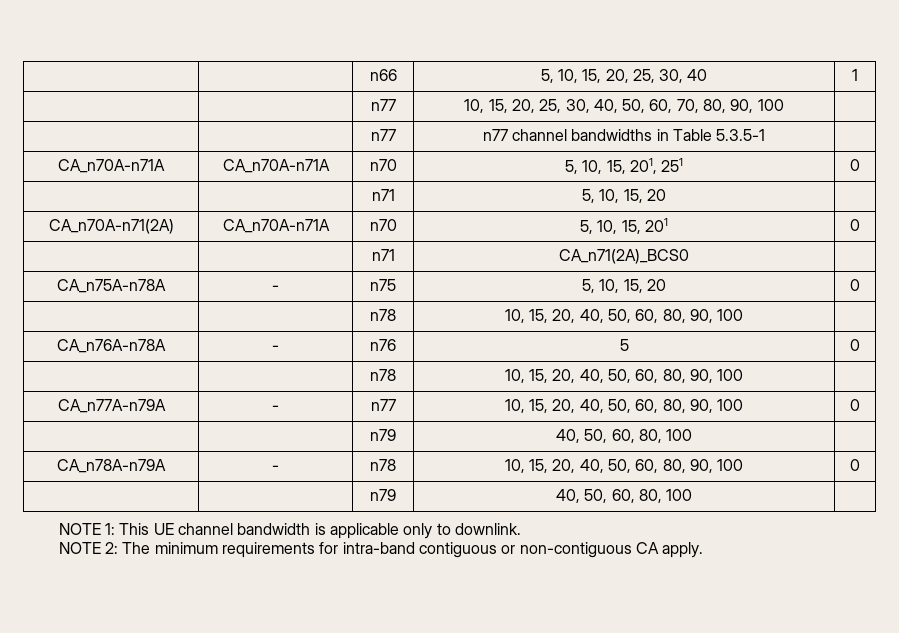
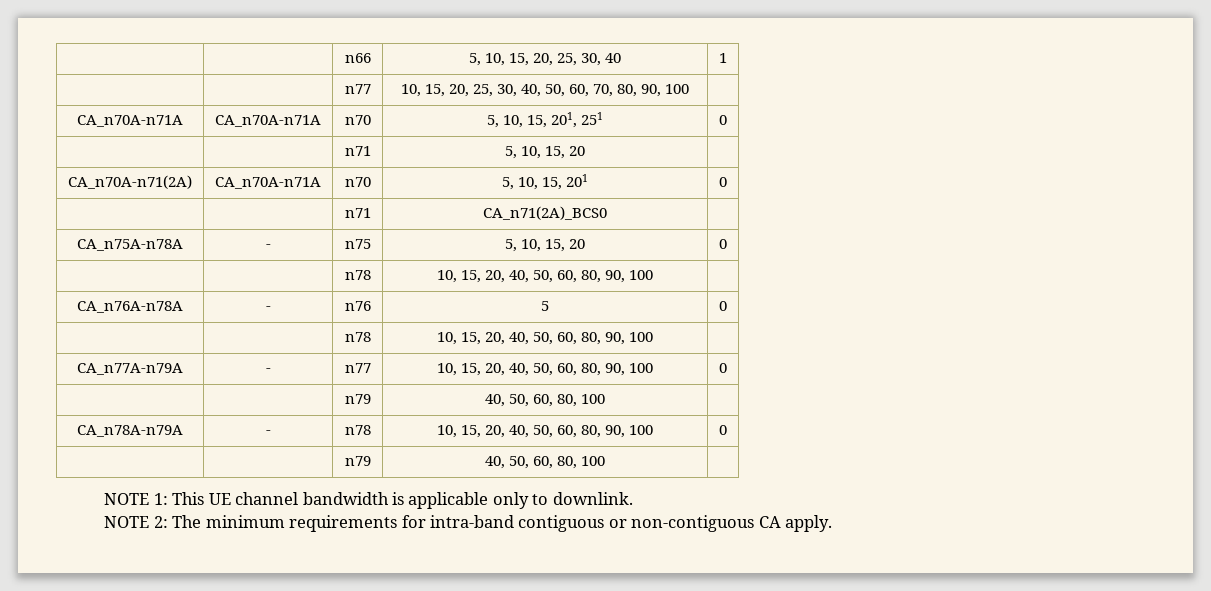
- | | n77 | n77 channel bandwidths in Table 5.3.5-1 |

